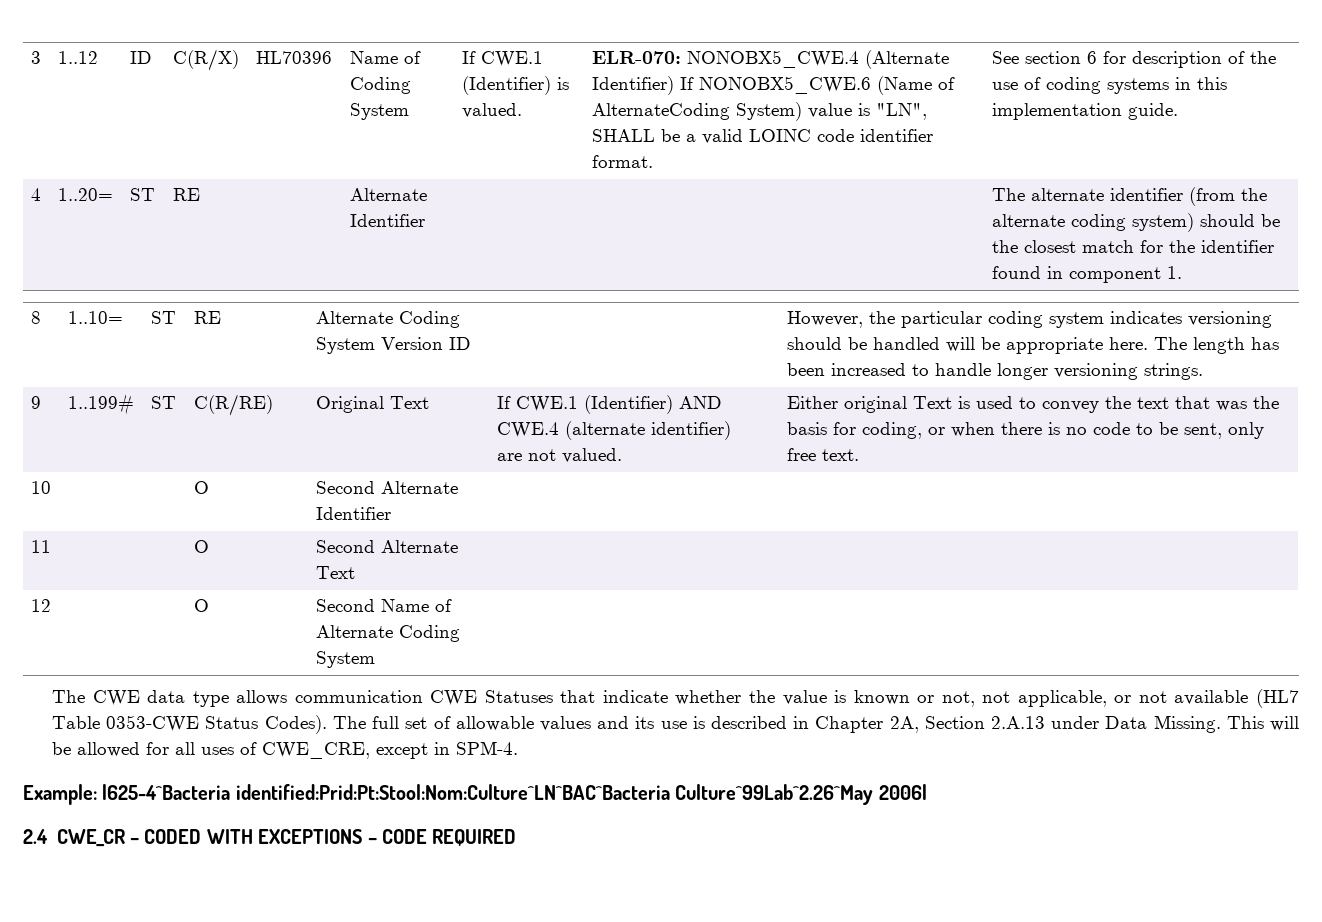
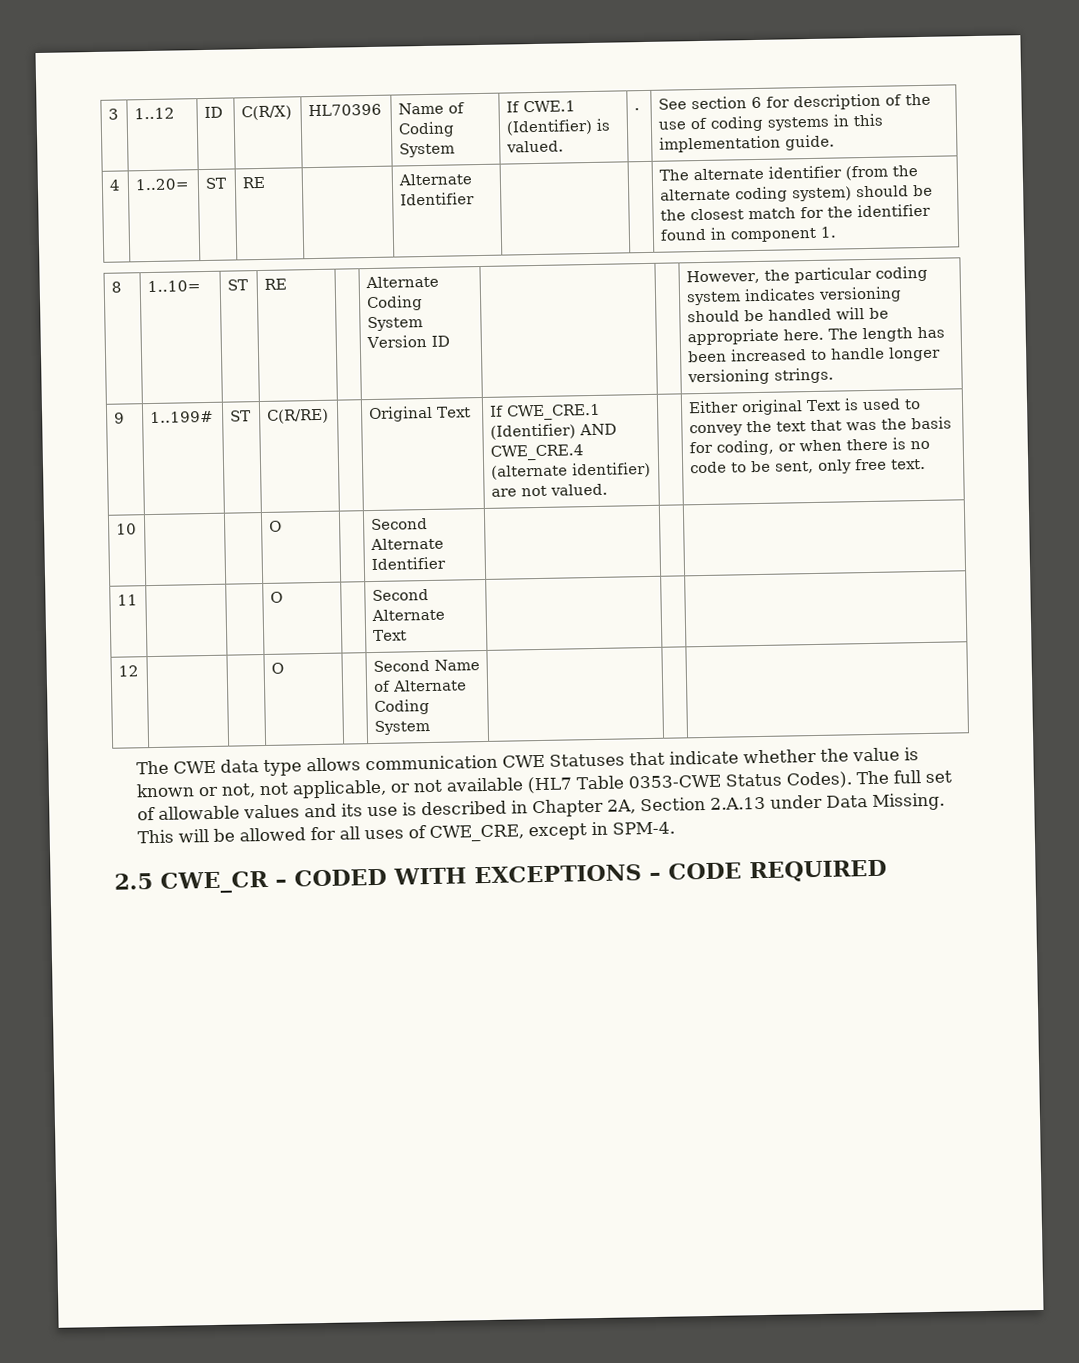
- ELR-070: NONOBX5_CWE.4 (Alternate Identifier) If NONOBX5_CWE.6 (Name of AlternateCoding System) value is "LN", SHALL be a valid LOINC code identifier format.
+ .
- If CWE.1 (Identifier) AND CWE.4 (alternate identifier) are not valued.
+ If CWE_CRE.1 (Identifier) AND CWE_CRE.4 (alternate identifier) are not valued.
- Example: |625-4^Bacteria identified:Prid:Pt:Stool:Nom:Culture^LN^BAC^Bacteria Culture^99Lab^2.26^May 2006|
- 2.4 CWE_CR – CODED WITH EXCEPTIONS – CODE REQUIRED
+ 2.5 CWE_CR – CODED WITH EXCEPTIONS – CODE REQUIRED

